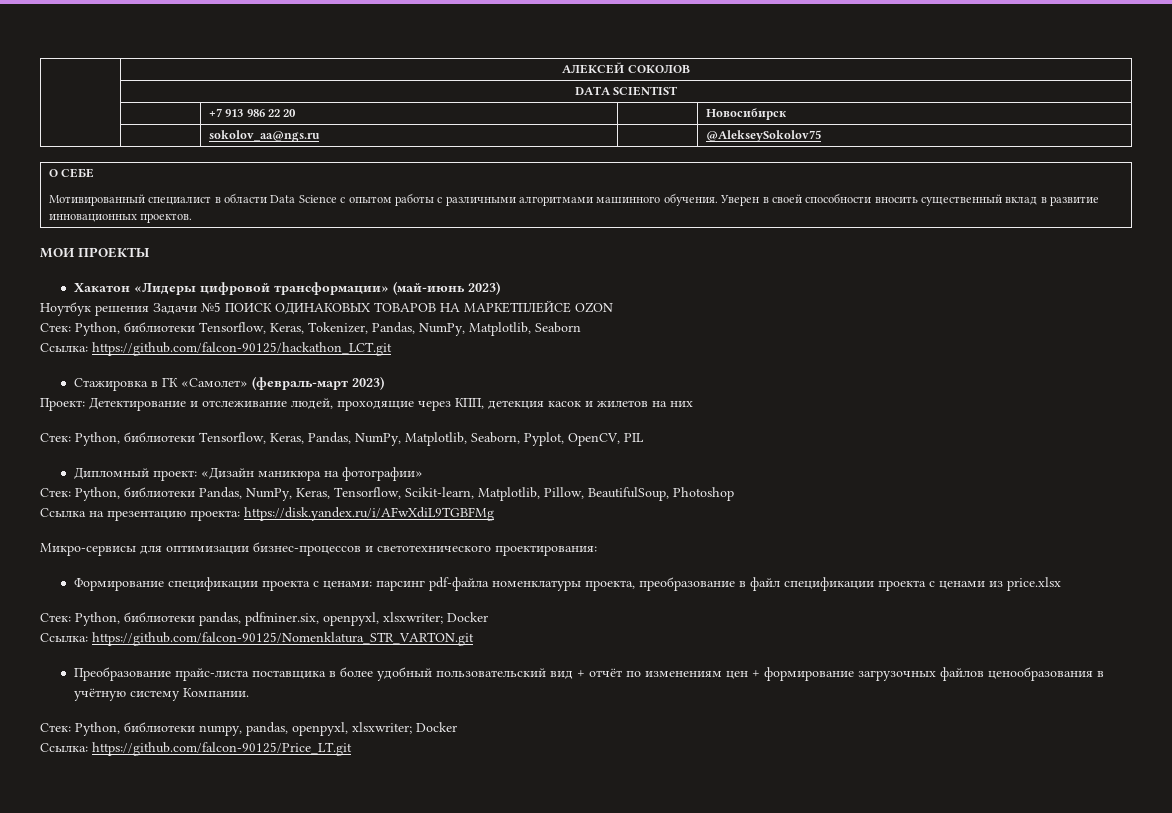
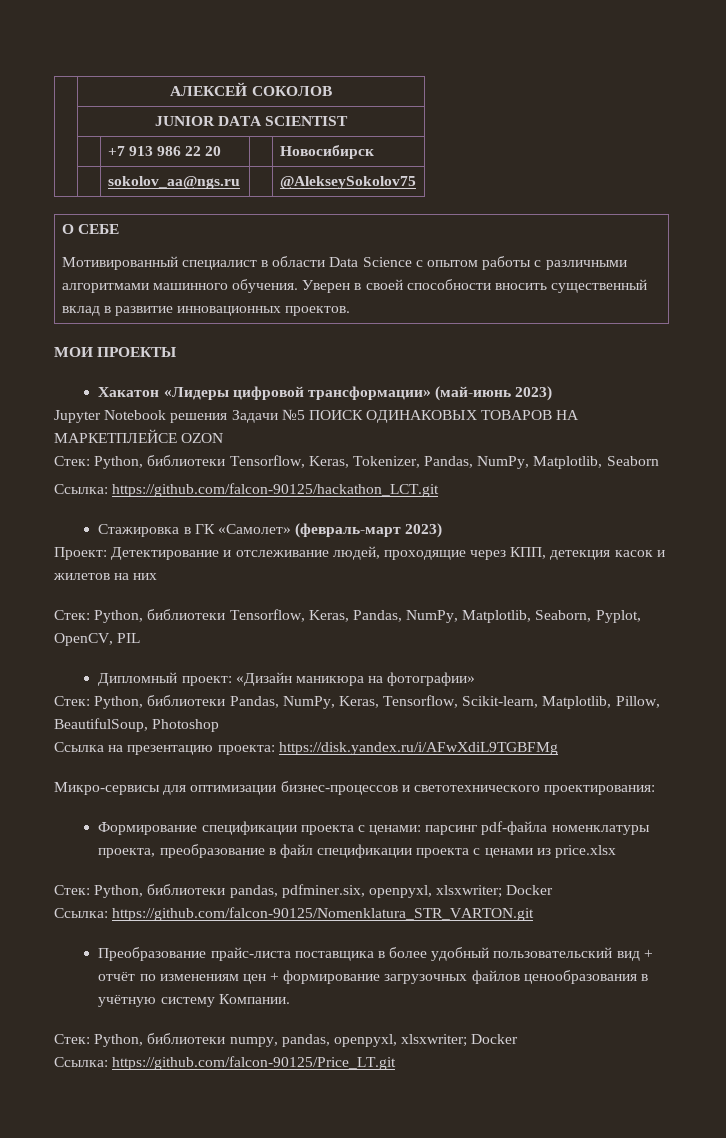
- | DATA SCIENTIST
+ | JUNIOR DATA SCIENTIST
- Ноутбук решения Задачи №5 ПОИСК ОДИНАКОВЫХ ТОВАРОВ НА МАРКЕТПЛЕЙСЕ OZON
+ Jupyter Notebook решения Задачи №5 ПОИСК ОДИНАКОВЫХ ТОВАРОВ НА МАРКЕТПЛЕЙСЕ OZON

